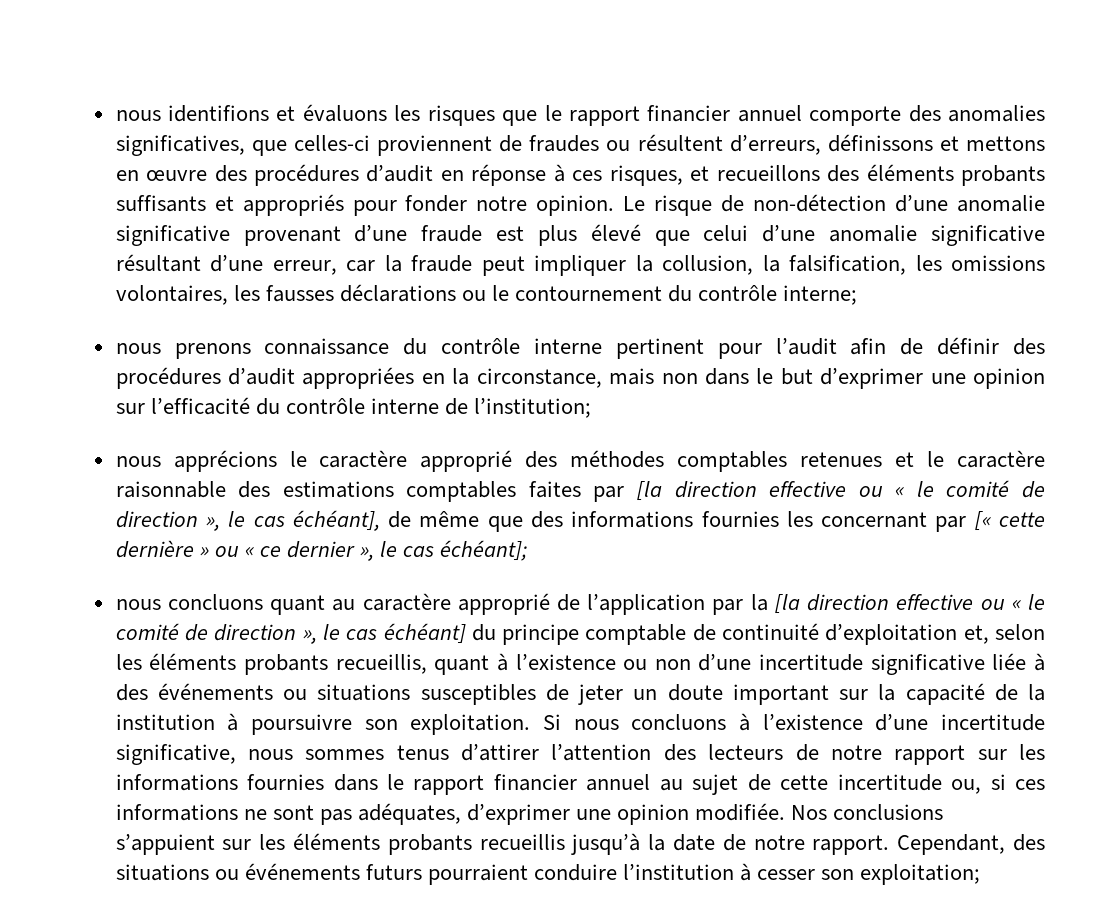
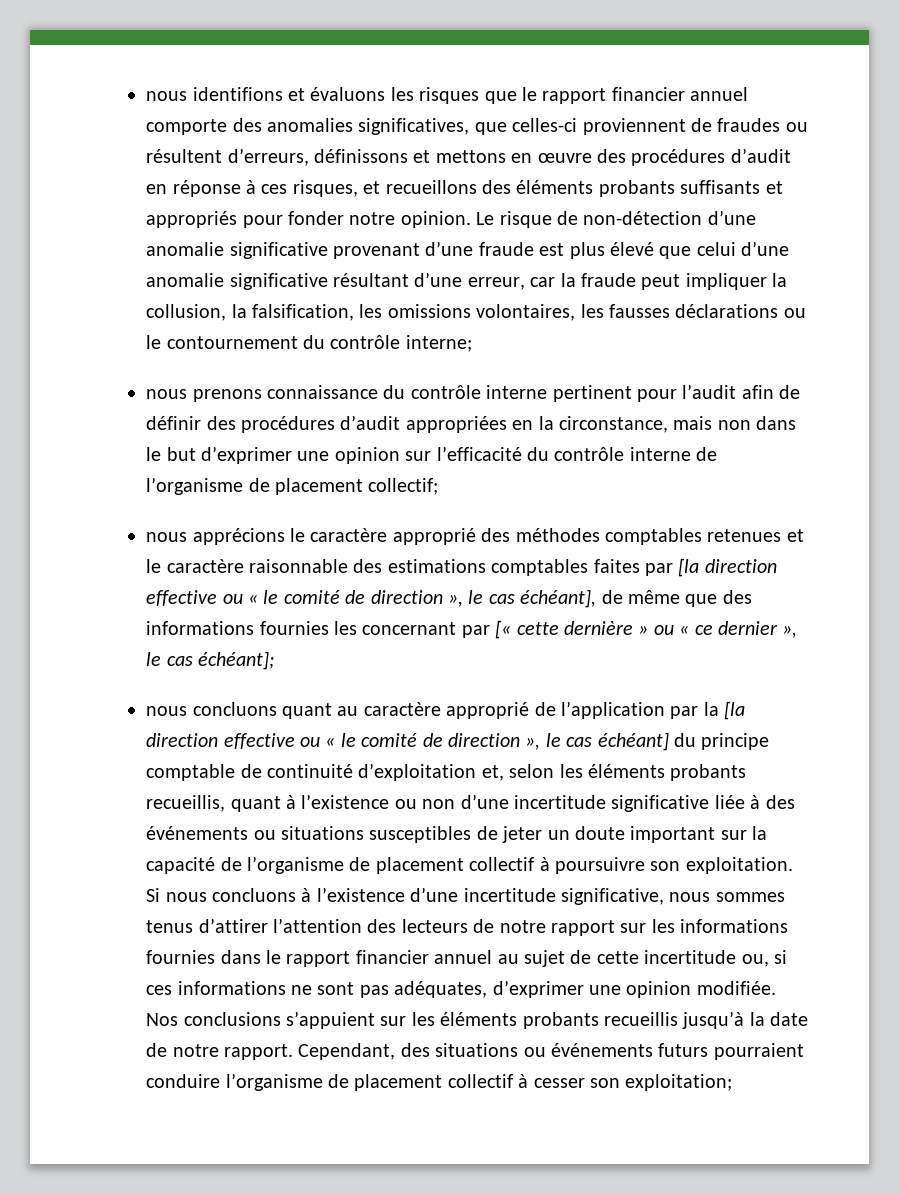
- nous prenons connaissance du contrôle interne pertinent pour l’audit afin de définir des procédures d’audit appropriées en la circonstance, mais non dans le but d’exprimer une opinion sur l’efficacité du contrôle interne de l’institution;
+ nous prenons connaissance du contrôle interne pertinent pour l’audit afin de définir des procédures d’audit appropriées en la circonstance, mais non dans le but d’exprimer une opinion sur l’efficacité du contrôle interne de l’organisme de placement collectif;
- nous concluons quant au caractère approprié de l’application par la [la direction effective ou « le comité de direction », le cas échéant] du principe comptable de continuité d’exploitation et, selon les éléments probants recueillis, quant à l’existence ou non d’une incertitude significative liée à des événements ou situations susceptibles de jeter un doute important sur la capacité de la institution à poursuivre son exploitation.
+ nous concluons quant au caractère approprié de l’application par la [la direction effective ou « le comité de direction », le cas échéant] du principe comptable de continuité d’exploitation et, selon les éléments probants recueillis, quant à l’existence ou non d’une incertitude significative liée à des événements ou situations susceptibles de jeter un doute important sur la capacité de l’organisme de placement collectif à poursuivre son exploitation.
- Cependant, des situations ou événements futurs pourraient conduire l’institution à cesser son exploitation;
+ Cependant, des situations ou événements futurs pourraient conduire l’organisme de placement collectif à cesser son exploitation;

